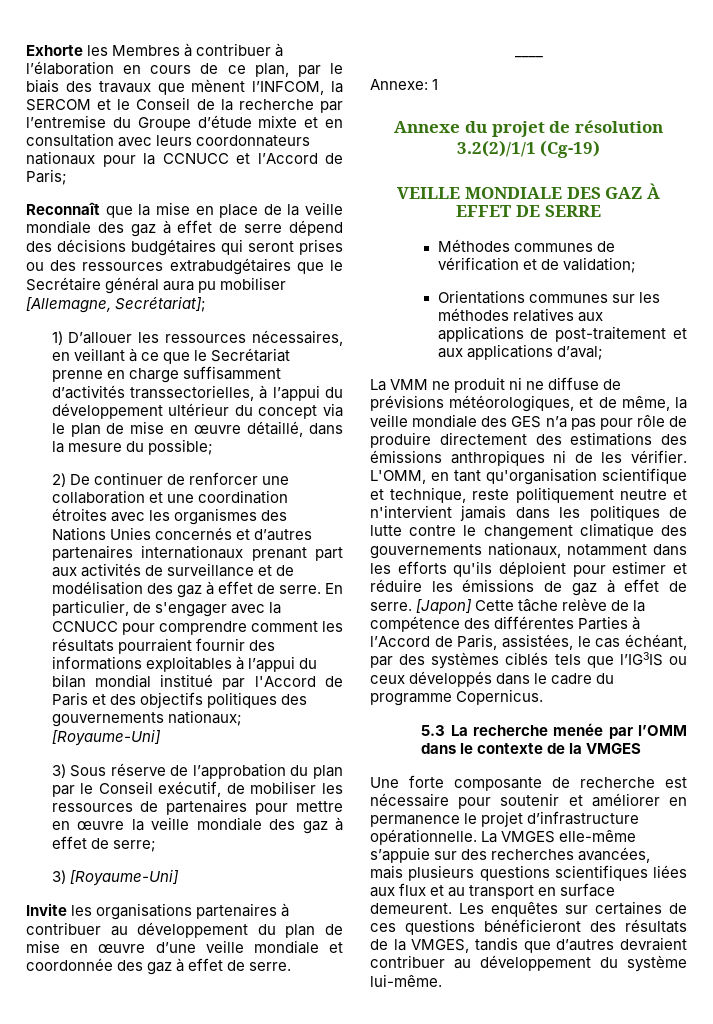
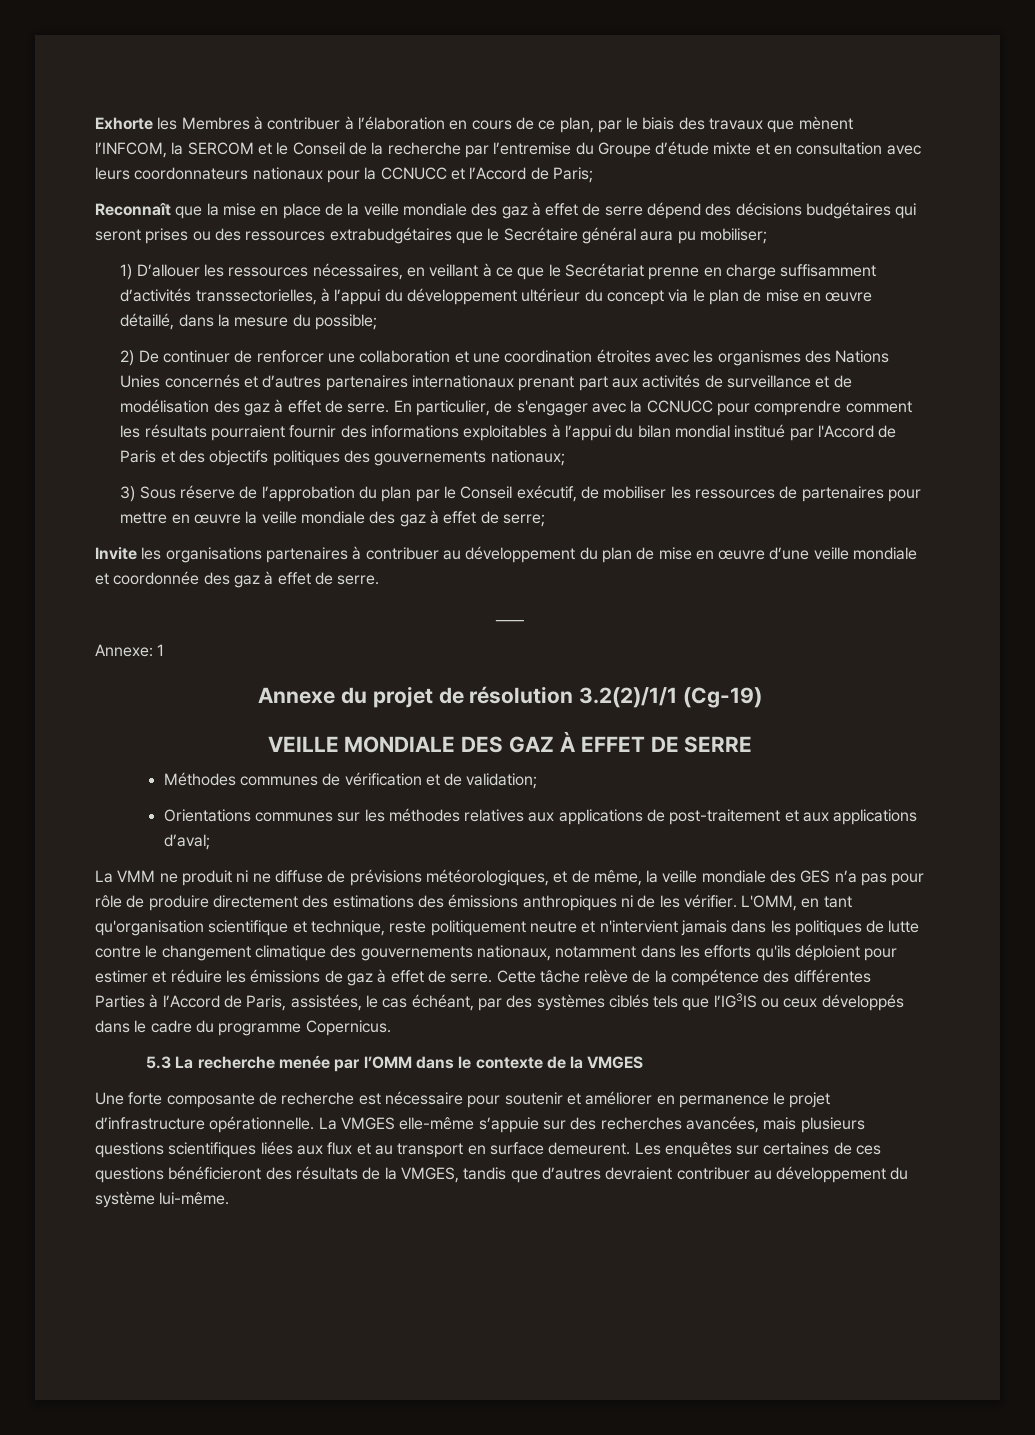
- Reconnaît que la mise en place de la veille mondiale des gaz à effet de serre dépend des décisions budgétaires qui seront prises ou des ressources extrabudgétaires que le Secrétaire général aura pu mobiliser [Allemagne, Secrétariat];
+ Reconnaît que la mise en place de la veille mondiale des gaz à effet de serre dépend des décisions budgétaires qui seront prises ou des ressources extrabudgétaires que le Secrétaire général aura pu mobiliser;
- En particulier, de s'engager avec la CCNUCC pour comprendre comment les résultats pourraient fournir des informations exploitables à l’appui du bilan mondial institué par l'Accord de Paris et des objectifs politiques des gouvernements nationaux; [Royaume-Uni]
+ En particulier, de s'engager avec la CCNUCC pour comprendre comment les résultats pourraient fournir des informations exploitables à l’appui du bilan mondial institué par l'Accord de Paris et des objectifs politiques des gouvernements nationaux;
- 3) [Royaume-Uni]
- [Japon] Cette tâche relève de la compétence des différentes Parties à l’Accord de Paris, assistées, le cas échéant, par des systèmes ciblés tels que l’IG3IS ou ceux développés dans le cadre du programme Copernicus.
+ Cette tâche relève de la compétence des différentes Parties à l’Accord de Paris, assistées, le cas échéant, par des systèmes ciblés tels que l’IG3IS ou ceux développés dans le cadre du programme Copernicus.

